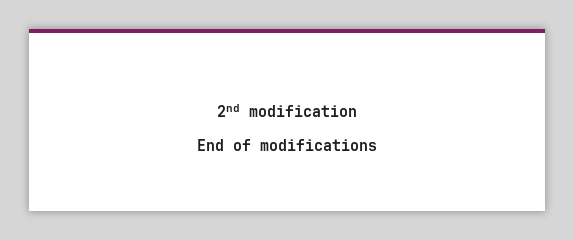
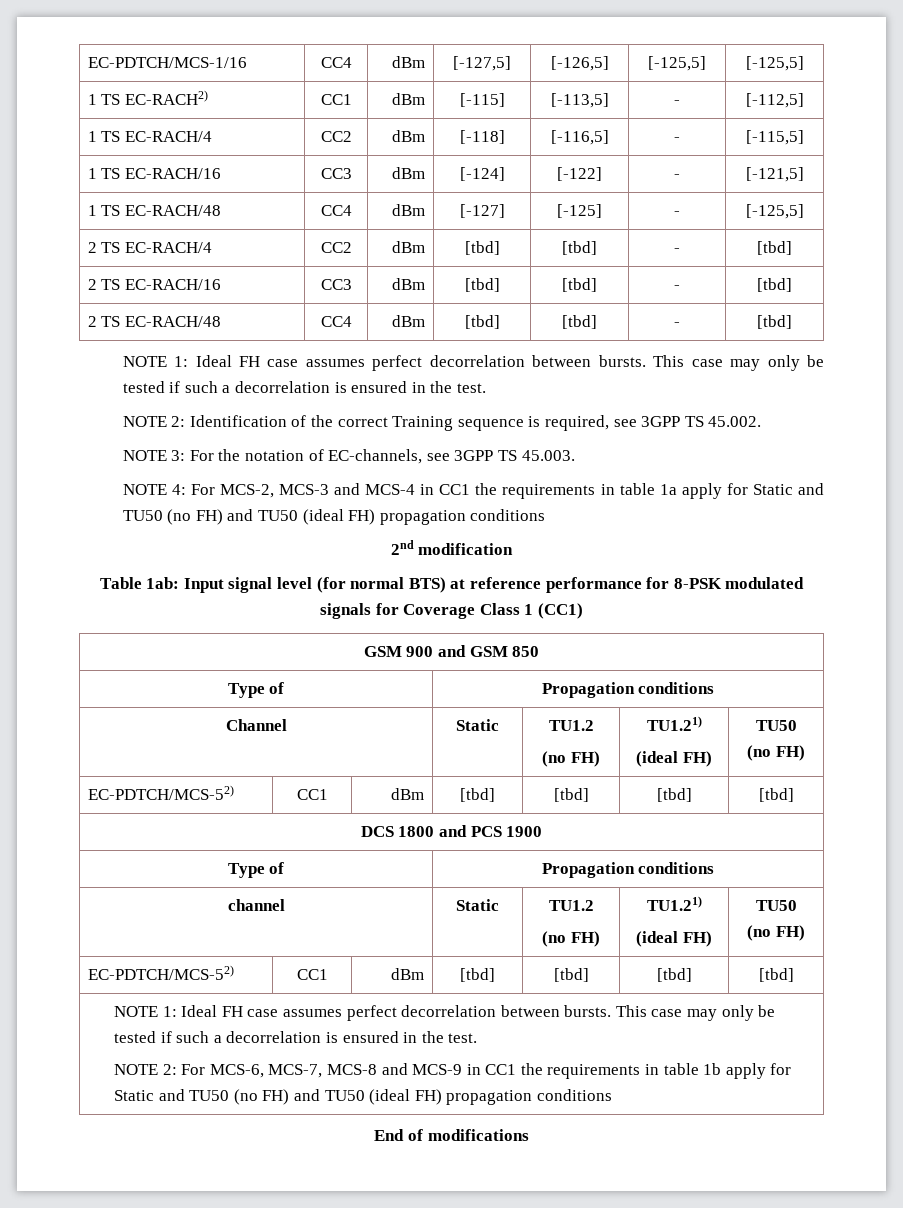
+ EC-PDTCH/MCS-1/16 | CC4 | dBm | [-127,5] | [-126,5] | [-125,5] | [-125,5]
+ 1 TS EC-RACH2) | CC1 | dBm | [-115] | [-113,5] | - | [-112,5]
+ 1 TS EC-RACH/4 | CC2 | dBm | [-118] | [-116,5] | - | [-115,5]
+ 1 TS EC-RACH/16 | CC3 | dBm | [-124] | [-122] | - | [-121,5]
+ 1 TS EC-RACH/48 | CC4 | dBm | [-127] | [-125] | - | [-125,5]
+ 2 TS EC-RACH/4 | CC2 | dBm | [tbd] | [tbd] | - | [tbd]
+ 2 TS EC-RACH/16 | CC3 | dBm | [tbd] | [tbd] | - | [tbd]
+ 2 TS EC-RACH/48 | CC4 | dBm | [tbd] | [tbd] | - | [tbd]
+ NOTE 1: Ideal FH case assumes perfect decorrelation between bursts. This case may only be tested if such a decorrelation is ensured in the test.
+ NOTE 2: Identification of the correct Training sequence is required, see 3GPP TS 45.002.
+ NOTE 3: For the notation of EC-channels, see 3GPP TS 45.003.
+ NOTE 4: For MCS-2, MCS-3 and MCS-4 in CC1 the requirements in table 1a apply for Static and TU50 (no FH) and TU50 (ideal FH) propagation conditions
  2nd modification
+ Table 1ab: Input signal level (for normal BTS) at reference performance for 8-PSK modulated signals for Coverage Class 1 (CC1)
+ GSM 900 and GSM 850
+ Type of | Propagation conditions
+ Channel | Static | TU1.2
+ (no FH) | TU1.21)
+ (ideal FH) | TU50
+ (no FH)
+ EC-PDTCH/MCS-52) | CC1 | dBm | [tbd] | [tbd] | [tbd] | [tbd]
+ DCS 1800 and PCS 1900
+ Type of | Propagation conditions
+ channel | Static | TU1.2
+ (no FH) | TU1.21)
+ (ideal FH) | TU50
+ (no FH)
+ EC-PDTCH/MCS-52) | CC1 | dBm | [tbd] | [tbd] | [tbd] | [tbd]
+ NOTE 1: Ideal FH case assumes perfect decorrelation between bursts. This case may only be tested if such a decorrelation is ensured in the test.
+ NOTE 2: For MCS-6, MCS-7, MCS-8 and MCS-9 in CC1 the requirements in table 1b apply for Static and TU50 (no FH) and TU50 (ideal FH) propagation conditions

